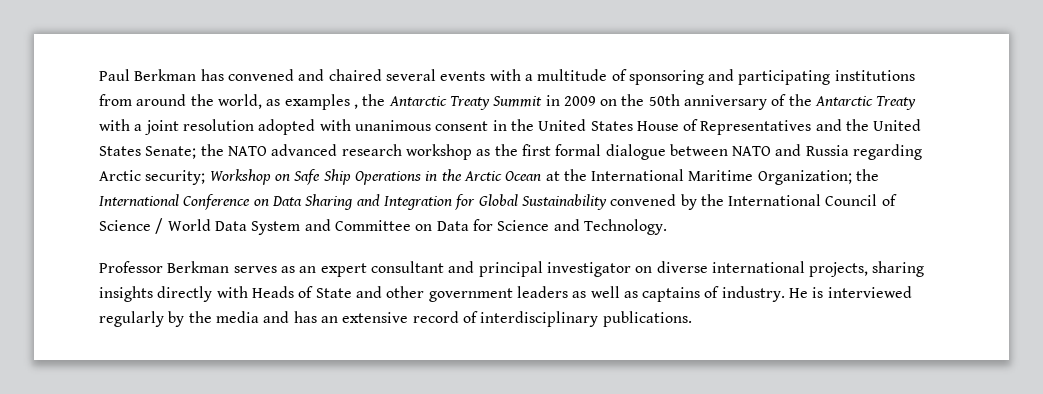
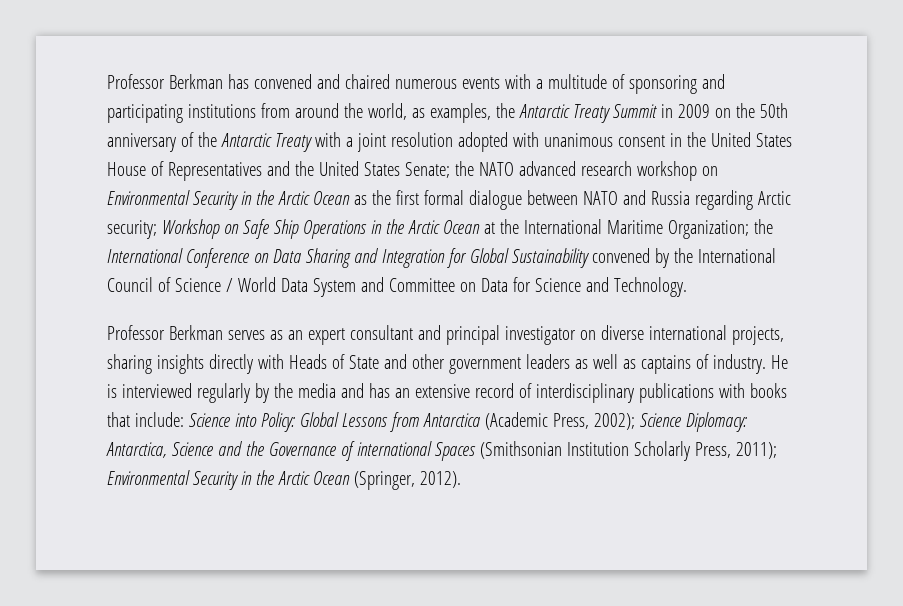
- Paul Berkman has convened and chaired several events with a multitude of sponsoring and participating institutions from around the world, as examples , the Antarctic Treaty Summit in 2009 on the 50th anniversary of the Antarctic Treaty with a joint resolution adopted with unanimous consent in the United States House of Representatives and the United States Senate;
+ Professor Berkman has convened and chaired numerous events with a multitude of sponsoring and participating institutions from around the world, as examples, the Antarctic Treaty Summit in 2009 on the 50th anniversary of the Antarctic Treaty with a joint resolution adopted with unanimous consent in the United States House of Representatives and the United States Senate;
- the NATO advanced research workshop as the first formal dialogue between NATO and Russia regarding Arctic security;
+ the NATO advanced research workshop on Environmental Security in the Arctic Ocean as the first formal dialogue between NATO and Russia regarding Arctic security;
- He is interviewed regularly by the media and has an extensive record of interdisciplinary publications.
+ He is interviewed regularly by the media and has an extensive record of interdisciplinary publications with books that include: Science into Policy: Global Lessons from Antarctica (Academic Press, 2002); Science Diplomacy: Antarctica, Science and the Governance of international Spaces (Smithsonian Institution Scholarly Press, 2011); Environmental Security in the Arctic Ocean (Springer, 2012).

